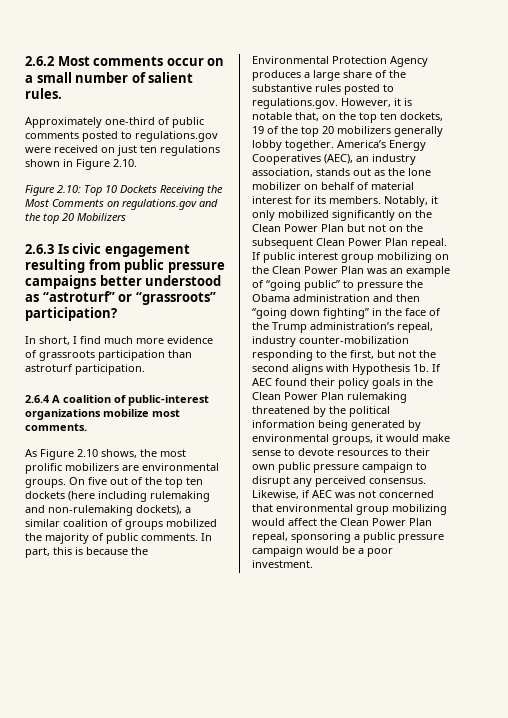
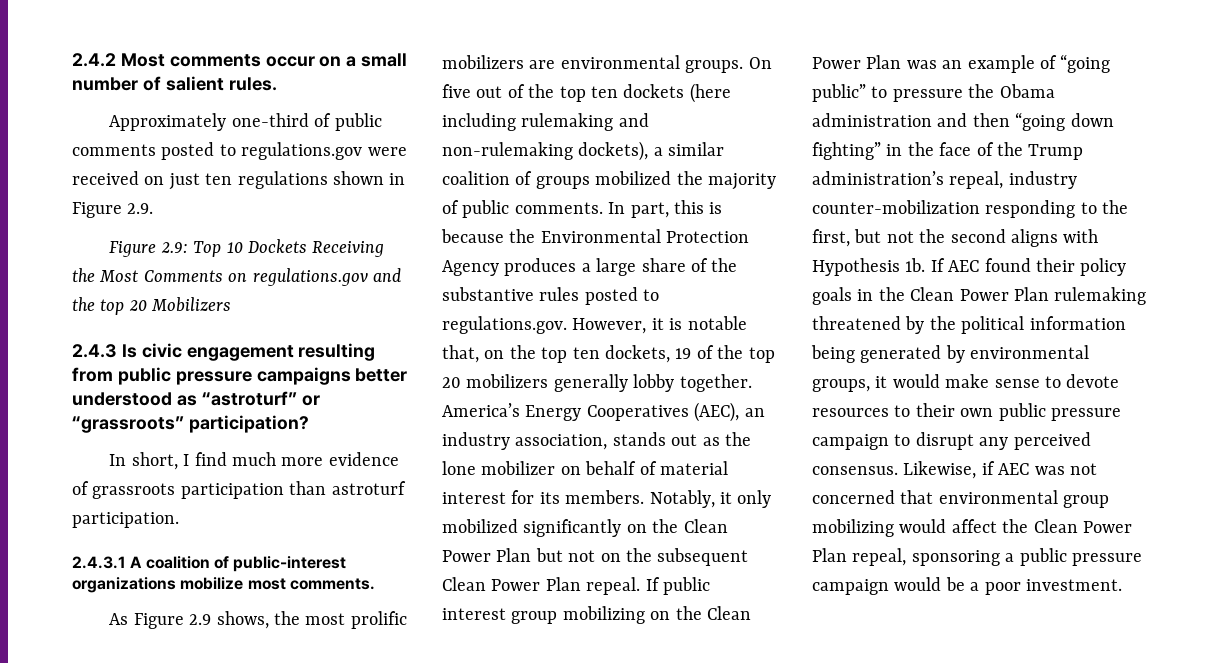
- 2.6.2 Most comments occur on a small number of salient rules.
+ 2.4.2 Most comments occur on a small number of salient rules.
- Approximately one-third of public comments posted to regulations.gov were received on just ten regulations shown in Figure 2.10.
- Figure 2.10: Top 10 Dockets Receiving the Most Comments on regulations.gov and the top 20 Mobilizers
+ Approximately one-third of public comments posted to regulations.gov were received on just ten regulations shown in Figure 2.9.
+ Figure 2.9: Top 10 Dockets Receiving the Most Comments on regulations.gov and the top 20 Mobilizers
- 2.6.3 Is civic engagement resulting from public pressure campaigns better understood as “astroturf” or “grassroots” participation?
+ 2.4.3 Is civic engagement resulting from public pressure campaigns better understood as “astroturf” or “grassroots” participation?
- 2.6.4 A coalition of public-interest organizations mobilize most comments.
+ 2.4.3.1 A coalition of public-interest organizations mobilize most comments.
- As Figure 2.10 shows, the most prolific mobilizers are environmental groups.
+ As Figure 2.9 shows, the most prolific mobilizers are environmental groups.

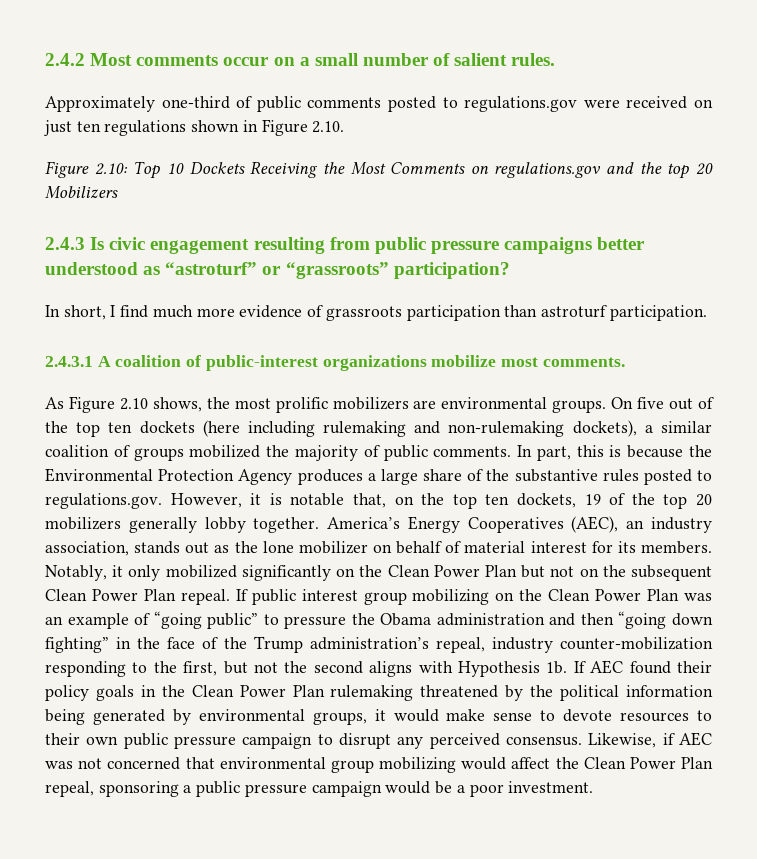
- Approximately one-third of public comments posted to regulations.gov were received on just ten regulations shown in Figure 2.9.
- Figure 2.9: Top 10 Dockets Receiving the Most Comments on regulations.gov and the top 20 Mobilizers
+ Approximately one-third of public comments posted to regulations.gov were received on just ten regulations shown in Figure 2.10.
+ Figure 2.10: Top 10 Dockets Receiving the Most Comments on regulations.gov and the top 20 Mobilizers
- As Figure 2.9 shows, the most prolific mobilizers are environmental groups.
+ As Figure 2.10 shows, the most prolific mobilizers are environmental groups.

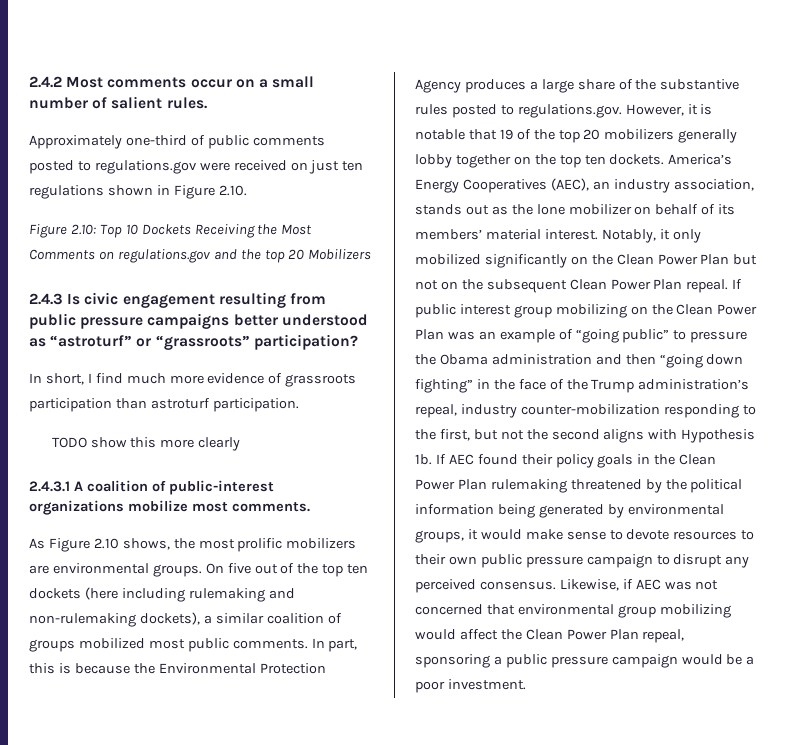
+ TODO show this more clearly
- On five out of the top ten dockets (here including rulemaking and non-rulemaking dockets), a similar coalition of groups mobilized the majority of public comments.
+ On five out of the top ten dockets (here including rulemaking and non-rulemaking dockets), a similar coalition of groups mobilized most public comments.
- In part, this is because the Environmental Protection Agency produces a large share of the substantive rules posted to regulations.gov. However, it is notable that, on the top ten dockets, 19 of the top 20 mobilizers generally lobby together.
+ In part, this is because the Environmental Protection Agency produces a large share of the substantive rules posted to regulations.gov. However, it is notable that 19 of the top 20 mobilizers generally lobby together on the top ten dockets.
- America’s Energy Cooperatives (AEC), an industry association, stands out as the lone mobilizer on behalf of material interest for its members.
+ America’s Energy Cooperatives (AEC), an industry association, stands out as the lone mobilizer on behalf of its members’ material interest.

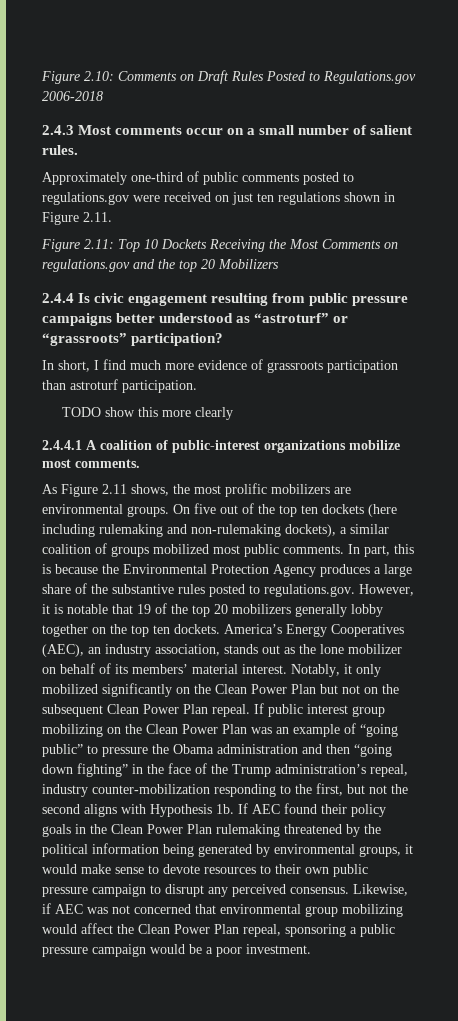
- 2.4.2 Most comments occur on a small number of salient rules.
+ Figure 2.10: Comments on Draft Rules Posted to Regulations.gov 2006-2018
+ 2.4.3 Most comments occur on a small number of salient rules.
- Approximately one-third of public comments posted to regulations.gov were received on just ten regulations shown in Figure 2.10.
- Figure 2.10: Top 10 Dockets Receiving the Most Comments on regulations.gov and the top 20 Mobilizers
+ Approximately one-third of public comments posted to regulations.gov were received on just ten regulations shown in Figure 2.11.
+ Figure 2.11: Top 10 Dockets Receiving the Most Comments on regulations.gov and the top 20 Mobilizers
- 2.4.3 Is civic engagement resulting from public pressure campaigns better understood as “astroturf” or “grassroots” participation?
+ 2.4.4 Is civic engagement resulting from public pressure campaigns better understood as “astroturf” or “grassroots” participation?
- 2.4.3.1 A coalition of public-interest organizations mobilize most comments.
+ 2.4.4.1 A coalition of public-interest organizations mobilize most comments.
- As Figure 2.10 shows, the most prolific mobilizers are environmental groups.
+ As Figure 2.11 shows, the most prolific mobilizers are environmental groups.

